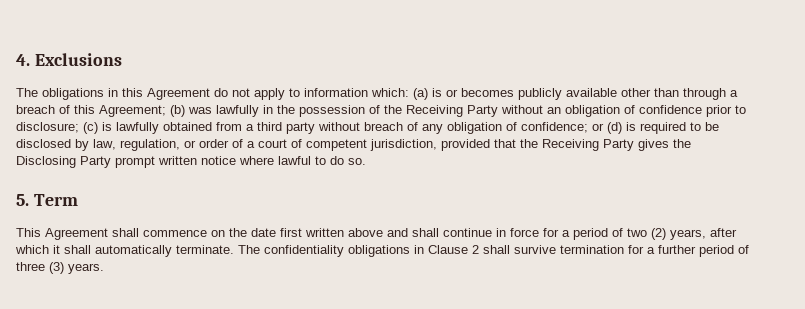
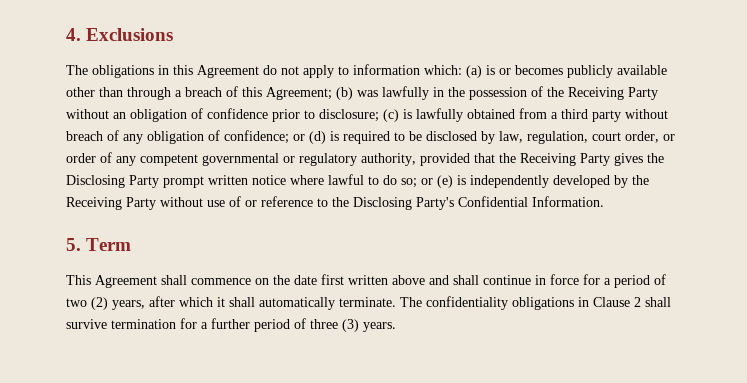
- or (d) is required to be disclosed by law, regulation, or order of a court of competent jurisdiction, provided that the Receiving Party gives the Disclosing Party prompt written notice where lawful to do so.
+ or (d) is required to be disclosed by law, regulation, court order, or order of any competent governmental or regulatory authority, provided that the Receiving Party gives the Disclosing Party prompt written notice where lawful to do so; or (e) is independently developed by the Receiving Party without use of or reference to the Disclosing Party's Confidential Information.

